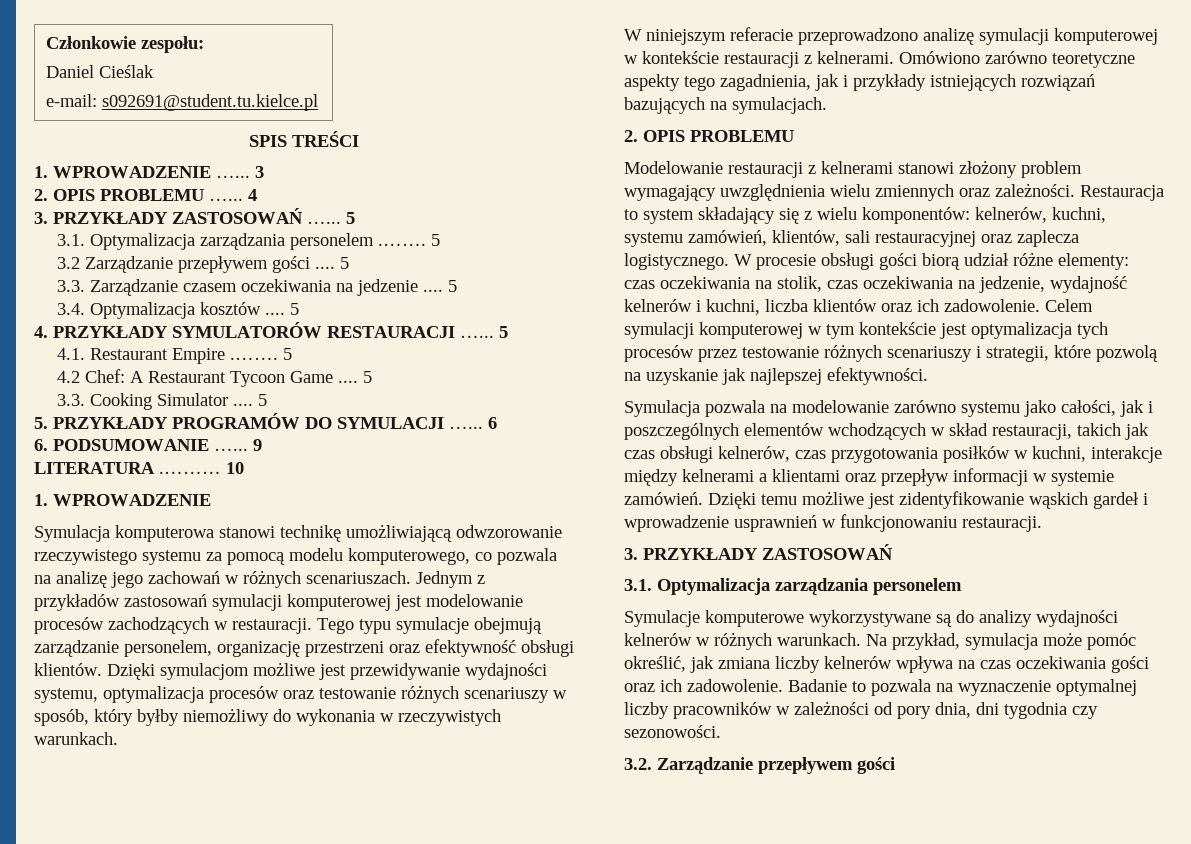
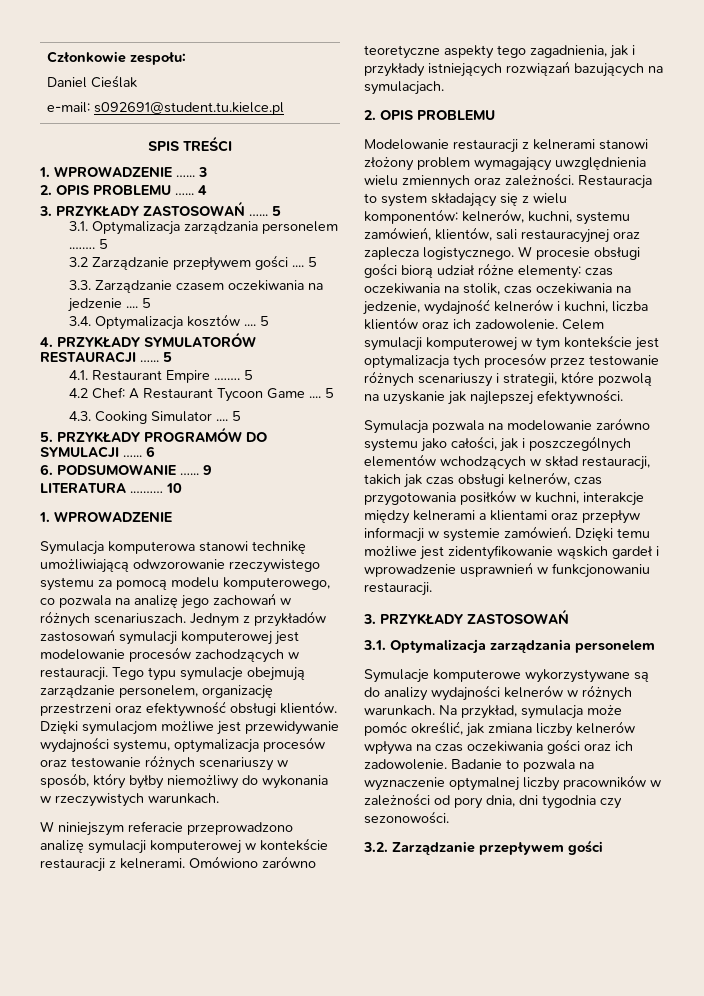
- 3.3. Cooking Simulator ....
+ 4.3. Cooking Simulator ....

